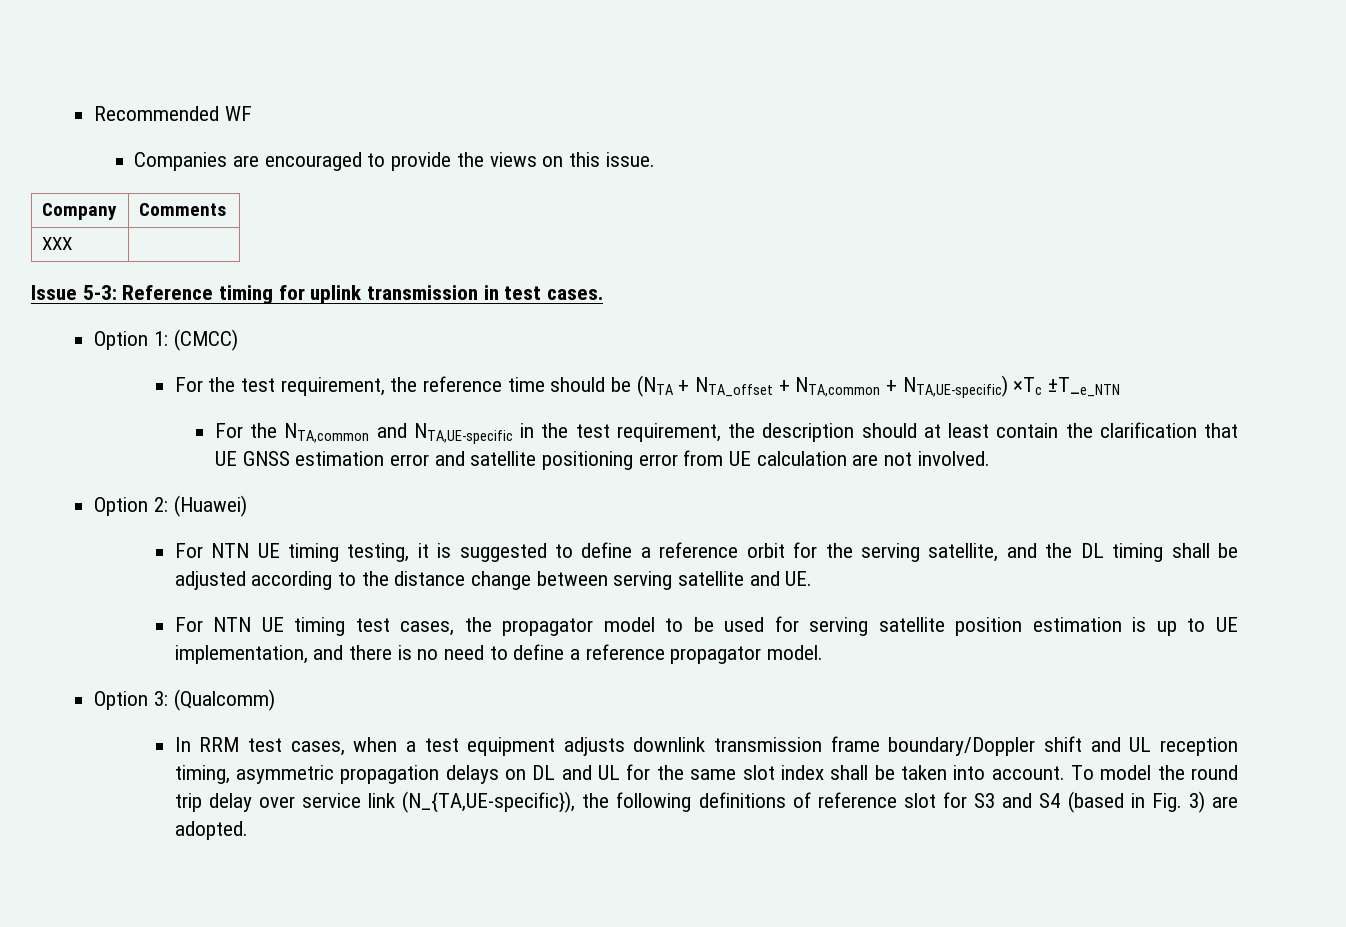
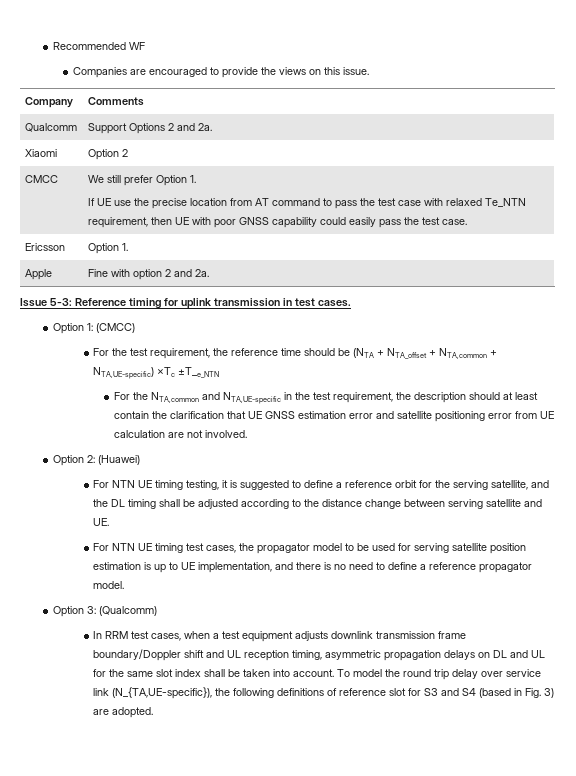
- XXX |
+ Qualcomm | Support Options 2 and 2a.
+ Xiaomi | Option 2
+ CMCC | We still prefer Option 1.
+ If UE use the precise location from AT command to pass the test case with relaxed Te_NTN requirement, then UE with poor GNSS capability could easily pass the test case.
+ Ericsson | Option 1.
+ Apple | Fine with option 2 and 2a.

